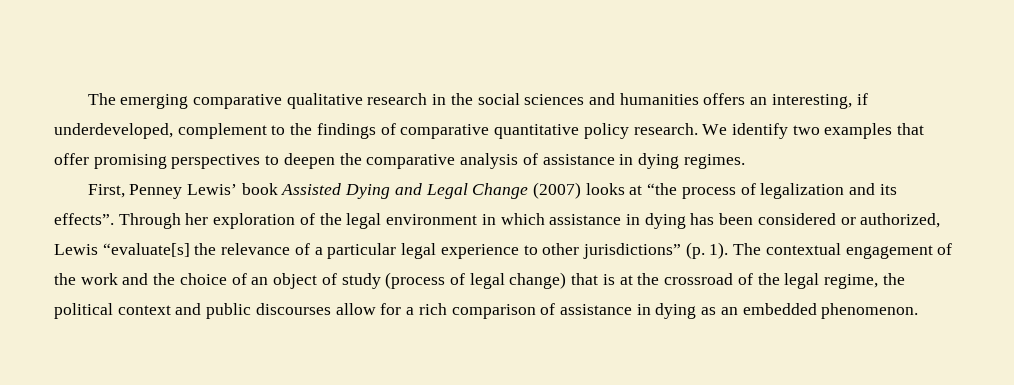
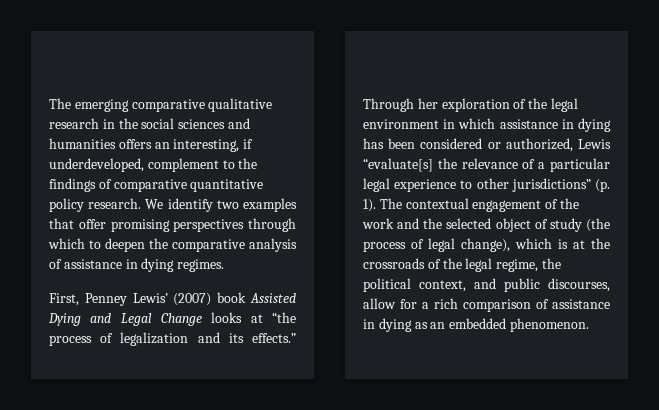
- We identify two examples that offer promising perspectives to deepen the comparative analysis of assistance in dying regimes.
+ We identify two examples that offer promising perspectives through which to deepen the comparative analysis of assistance in dying regimes.
- First, Penney Lewis’ book Assisted Dying and Legal Change (2007) looks at “the process of legalization and its effects”.
+ First, Penney Lewis’ (2007) book Assisted Dying and Legal Change looks at “the process of legalization and its effects.”
- The contextual engagement of the work and the choice of an object of study (process of legal change) that is at the crossroad of the legal regime, the political context and public discourses allow for a rich comparison of assistance in dying as an embedded phenomenon.
+ The contextual engagement of the work and the selected object of study (the process of legal change), which is at the crossroads of the legal regime, the political context, and public discourses, allow for a rich comparison of assistance in dying as an embedded phenomenon.

